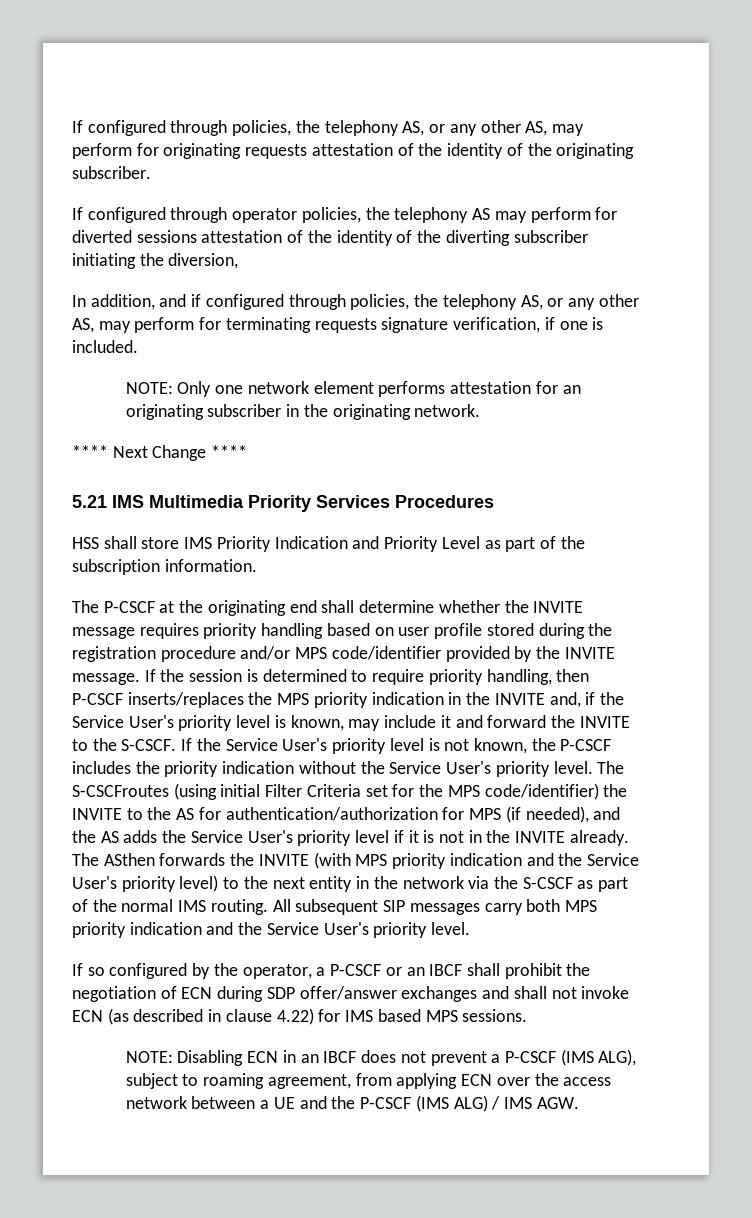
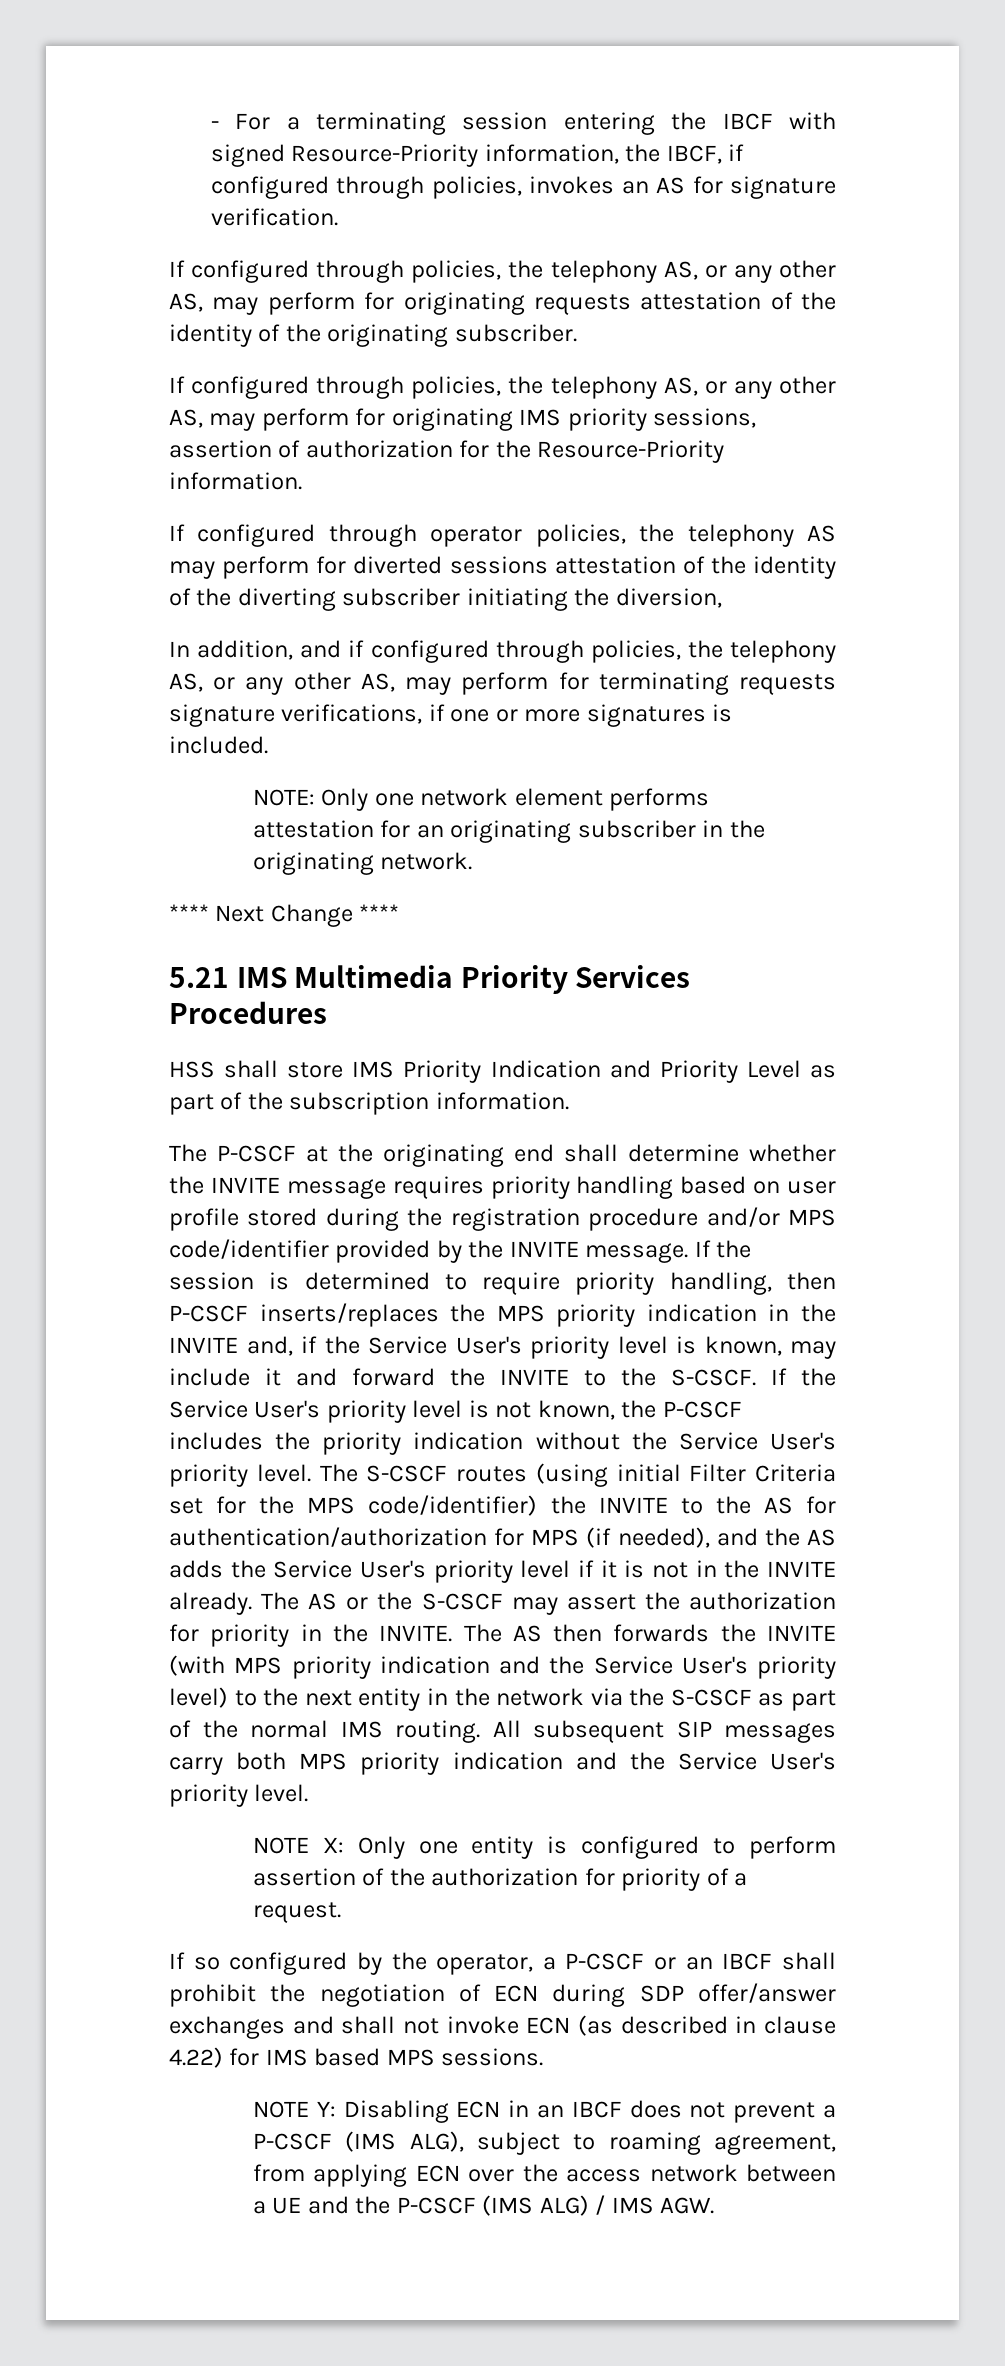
+ - For a terminating session entering the IBCF with signed Resource-Priority information, the IBCF, if configured through policies, invokes an AS for signature verification.
+ If configured through policies, the telephony AS, or any other AS, may perform for originating IMS priority sessions, assertion of authorization for the Resource-Priority information.
- In addition, and if configured through policies, the telephony AS, or any other AS, may perform for terminating requests signature verification, if one is included.
+ In addition, and if configured through policies, the telephony AS, or any other AS, may perform for terminating requests signature verifications, if one or more signatures is included.
- The S-CSCFroutes (using initial Filter Criteria set for the MPS code/identifier) the INVITE to the AS for authentication/authorization for MPS (if needed), and the AS adds the Service User's priority level if it is not in the INVITE already.
+ The S-CSCF routes (using initial Filter Criteria set for the MPS code/identifier) the INVITE to the AS for authentication/authorization for MPS (if needed), and the AS adds the Service User's priority level if it is not in the INVITE already.
- The ASthen forwards the INVITE (with MPS priority indication and the Service User's priority level) to the next entity in the network via the S-CSCF as part of the normal IMS routing.
+ The AS or the S-CSCF may assert the authorization for priority in the INVITE. The AS then forwards the INVITE (with MPS priority indication and the Service User's priority level) to the next entity in the network via the S-CSCF as part of the normal IMS routing.
+ NOTE X: Only one entity is configured to perform assertion of the authorization for priority of a request.
- NOTE: Disabling ECN in an IBCF does not prevent a P-CSCF (IMS ALG), subject to roaming agreement, from applying ECN over the access network between a UE and the P-CSCF (IMS ALG) / IMS AGW.
+ NOTE Y: Disabling ECN in an IBCF does not prevent a P-CSCF (IMS ALG), subject to roaming agreement, from applying ECN over the access network between a UE and the P-CSCF (IMS ALG) / IMS AGW.

